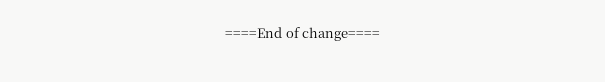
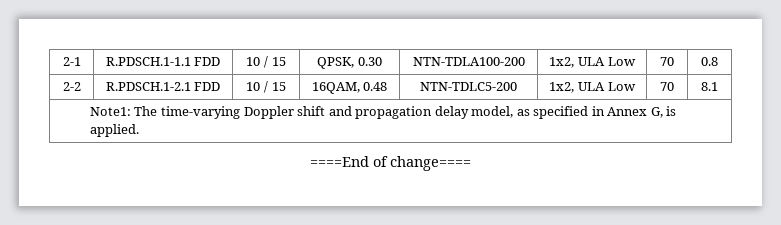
+ 2-1 | R.PDSCH.1-1.1 FDD | 10 / 15 | QPSK, 0.30 | NTN-TDLA100-200 | 1x2, ULA Low | 70 | 0.8
+ 2-2 | R.PDSCH.1-2.1 FDD | 10 / 15 | 16QAM, 0.48 | NTN-TDLC5-200 | 1x2, ULA Low | 70 | 8.1
+ Note1: The time-varying Doppler shift and propagation delay model, as specified in Annex G, is applied.

